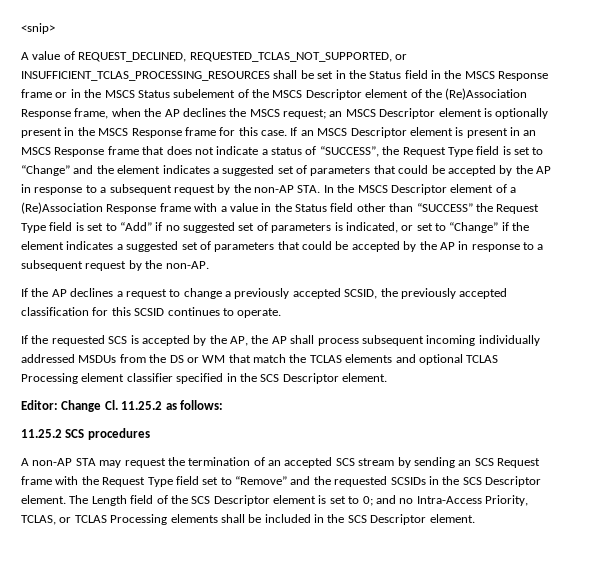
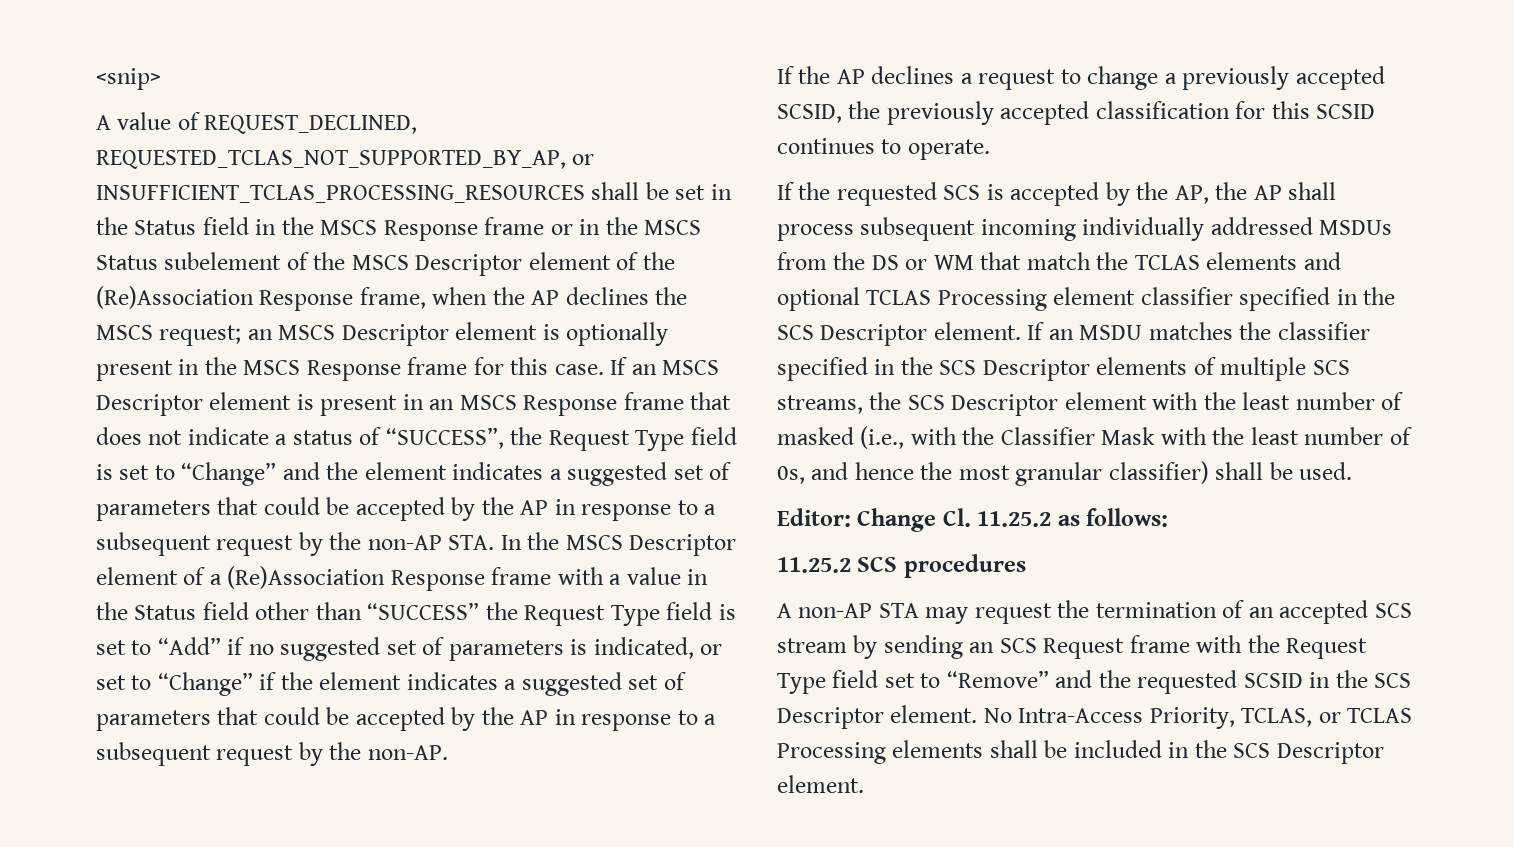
- A value of REQUEST_DECLINED, REQUESTED_TCLAS_NOT_SUPPORTED, or INSUFFICIENT_TCLAS_PROCESSING_RESOURCES shall be set in the Status field in the MSCS Response frame or in the MSCS Status subelement of the MSCS Descriptor element of the (Re)Association Response frame, when the AP declines the MSCS request; an MSCS Descriptor element is optionally present in the MSCS Response frame for this case.
+ A value of REQUEST_DECLINED, REQUESTED_TCLAS_NOT_SUPPORTED_BY_AP, or INSUFFICIENT_TCLAS_PROCESSING_RESOURCES shall be set in the Status field in the MSCS Response frame or in the MSCS Status subelement of the MSCS Descriptor element of the (Re)Association Response frame, when the AP declines the MSCS request; an MSCS Descriptor element is optionally present in the MSCS Response frame for this case.
+ If an MSDU matches the classifier specified in the SCS Descriptor elements of multiple SCS streams, the SCS Descriptor element with the least number of masked (i.e., with the Classifier Mask with the least number of 0s, and hence the most granular classifier) shall be used.
- A non-AP STA may request the termination of an accepted SCS stream by sending an SCS Request frame with the Request Type field set to “Remove” and the requested SCSIDs in the SCS Descriptor element. The Length field of the SCS Descriptor element is set to 0; and no Intra-Access Priority, TCLAS, or TCLAS Processing elements shall be included in the SCS Descriptor element.
+ A non-AP STA may request the termination of an accepted SCS stream by sending an SCS Request frame with the Request Type field set to “Remove” and the requested SCSID in the SCS Descriptor element. No Intra-Access Priority, TCLAS, or TCLAS Processing elements shall be included in the SCS Descriptor element.

